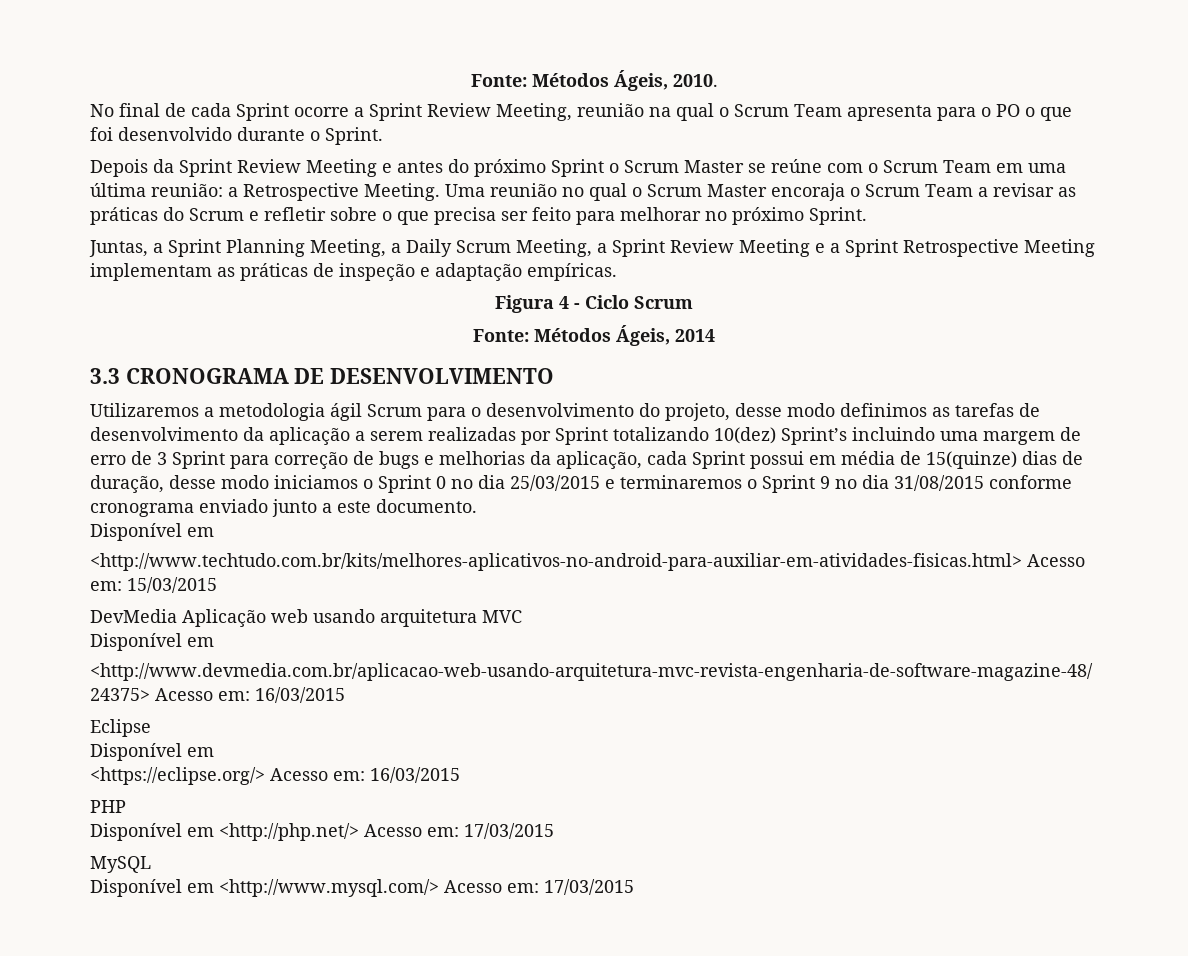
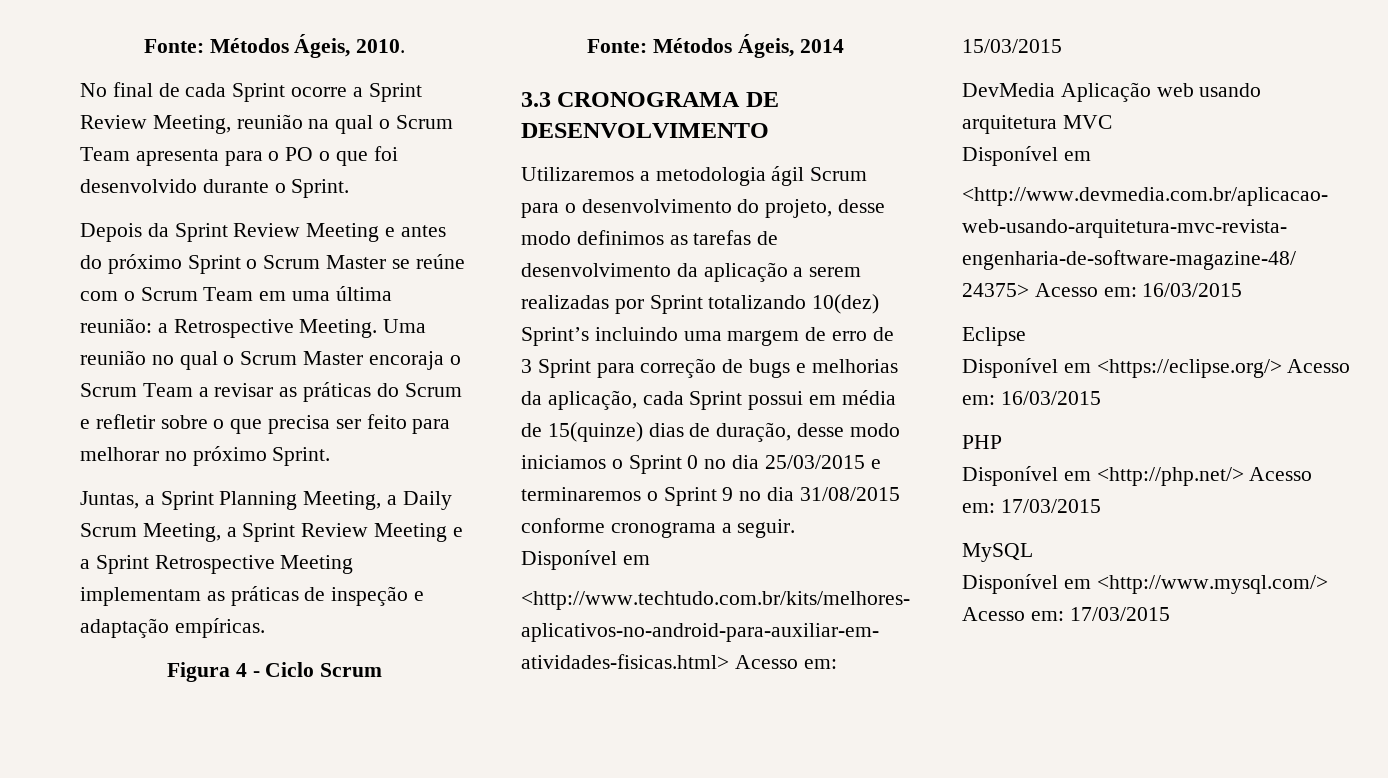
- Utilizaremos a metodologia ágil Scrum para o desenvolvimento do projeto, desse modo definimos as tarefas de desenvolvimento da aplicação a serem realizadas por Sprint totalizando 10(dez) Sprint’s incluindo uma margem de erro de 3 Sprint para correção de bugs e melhorias da aplicação, cada Sprint possui em média de 15(quinze) dias de duração, desse modo iniciamos o Sprint 0 no dia 25/03/2015 e terminaremos o Sprint 9 no dia 31/08/2015 conforme cronograma enviado junto a este documento.
+ Utilizaremos a metodologia ágil Scrum para o desenvolvimento do projeto, desse modo definimos as tarefas de desenvolvimento da aplicação a serem realizadas por Sprint totalizando 10(dez) Sprint’s incluindo uma margem de erro de 3 Sprint para correção de bugs e melhorias da aplicação, cada Sprint possui em média de 15(quinze) dias de duração, desse modo iniciamos o Sprint 0 no dia 25/03/2015 e terminaremos o Sprint 9 no dia 31/08/2015 conforme cronograma a seguir.
  Eclipse
- Disponível em
- <https://eclipse.org/> Acesso em: 16/03/2015
+ Disponível em <https://eclipse.org/> Acesso em: 16/03/2015

